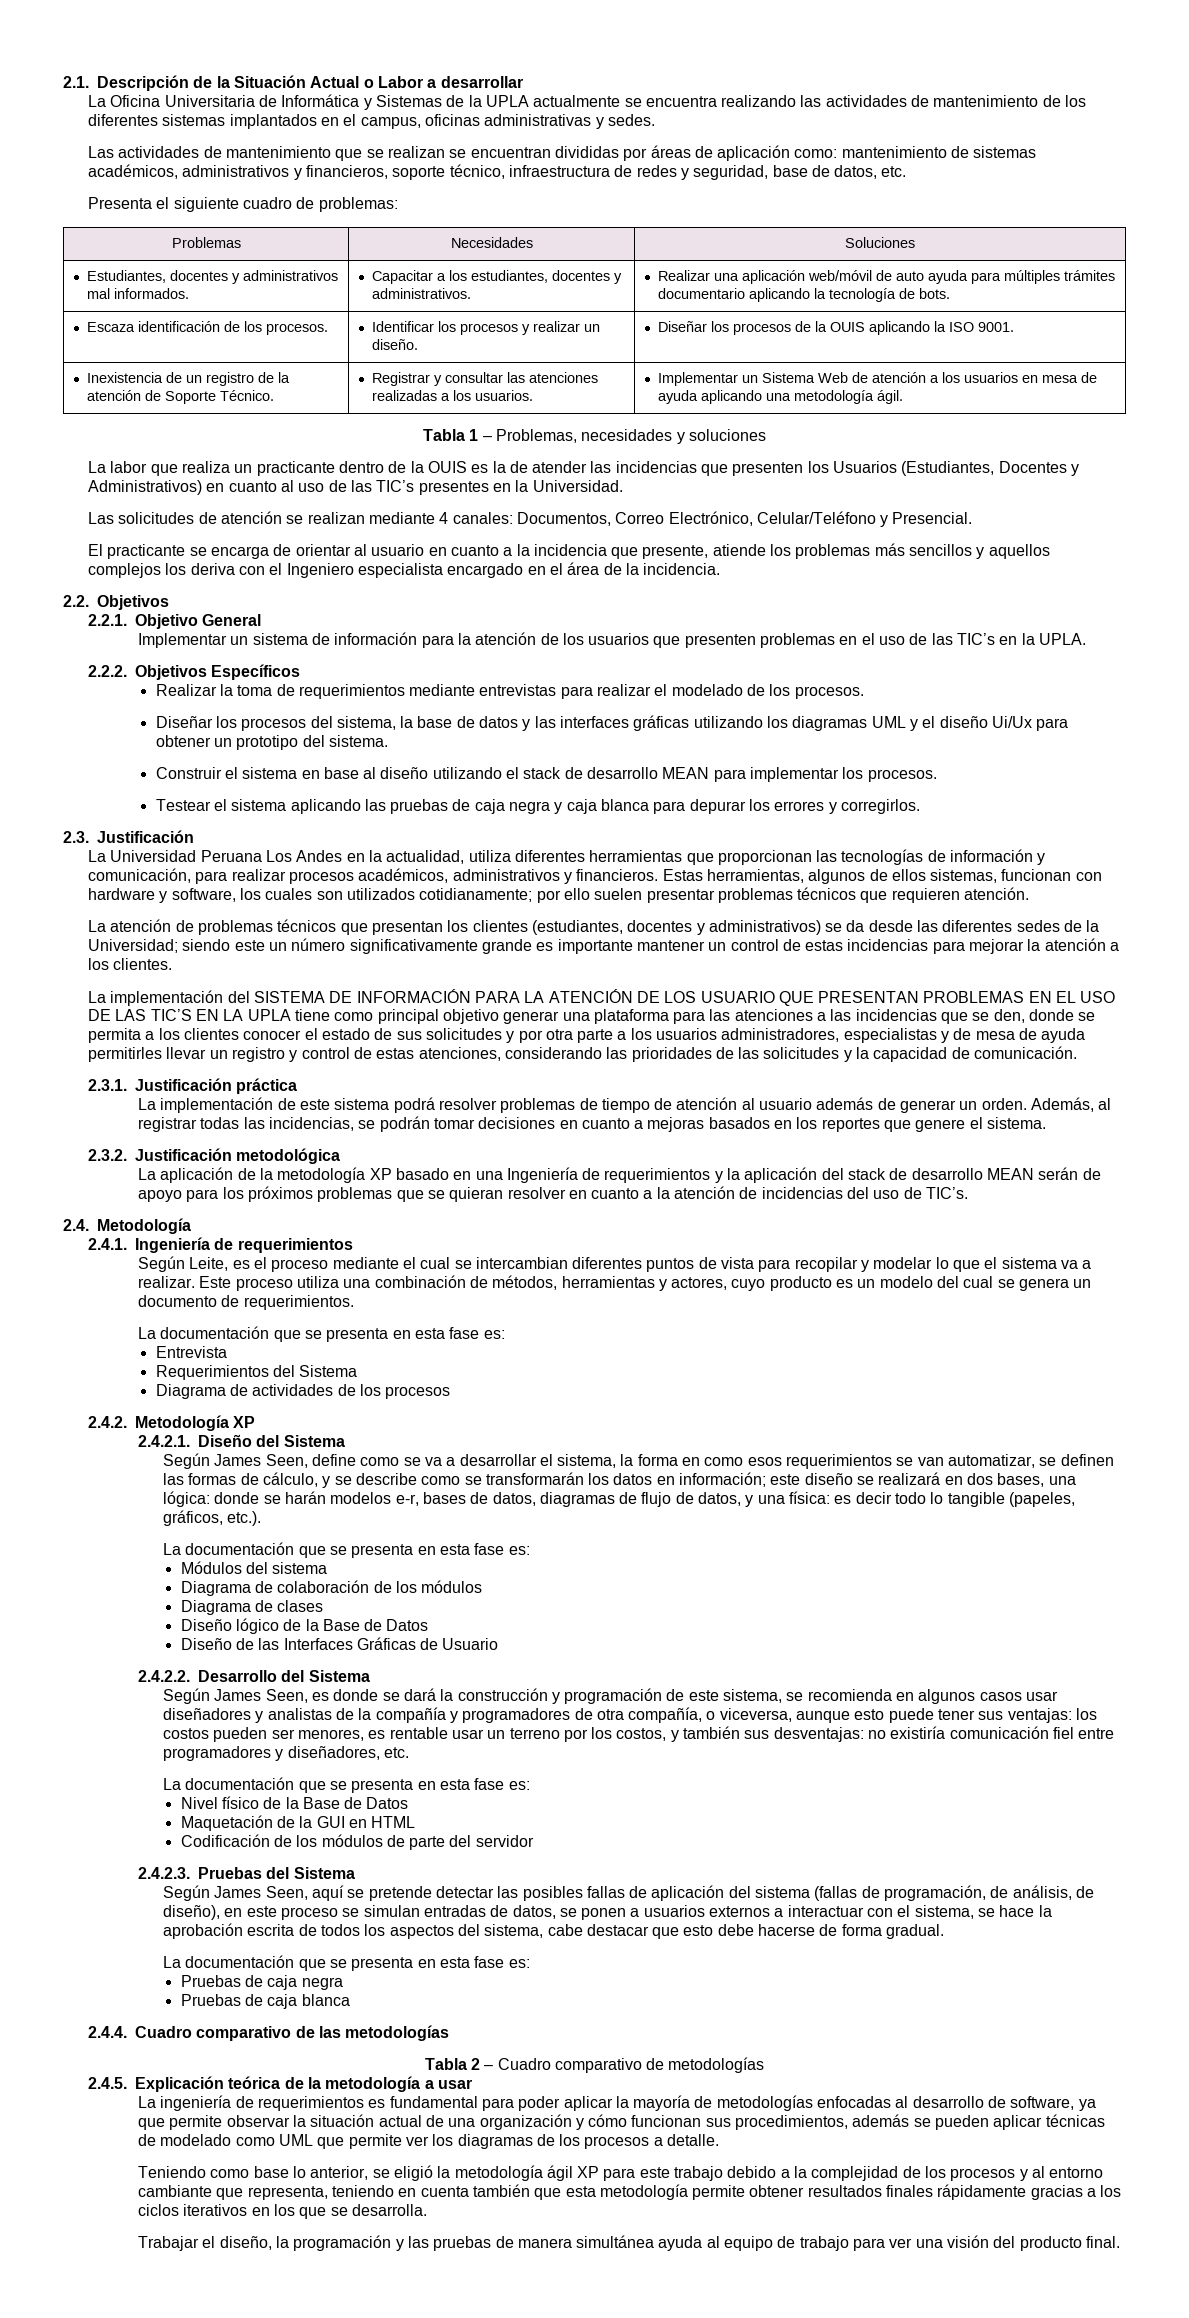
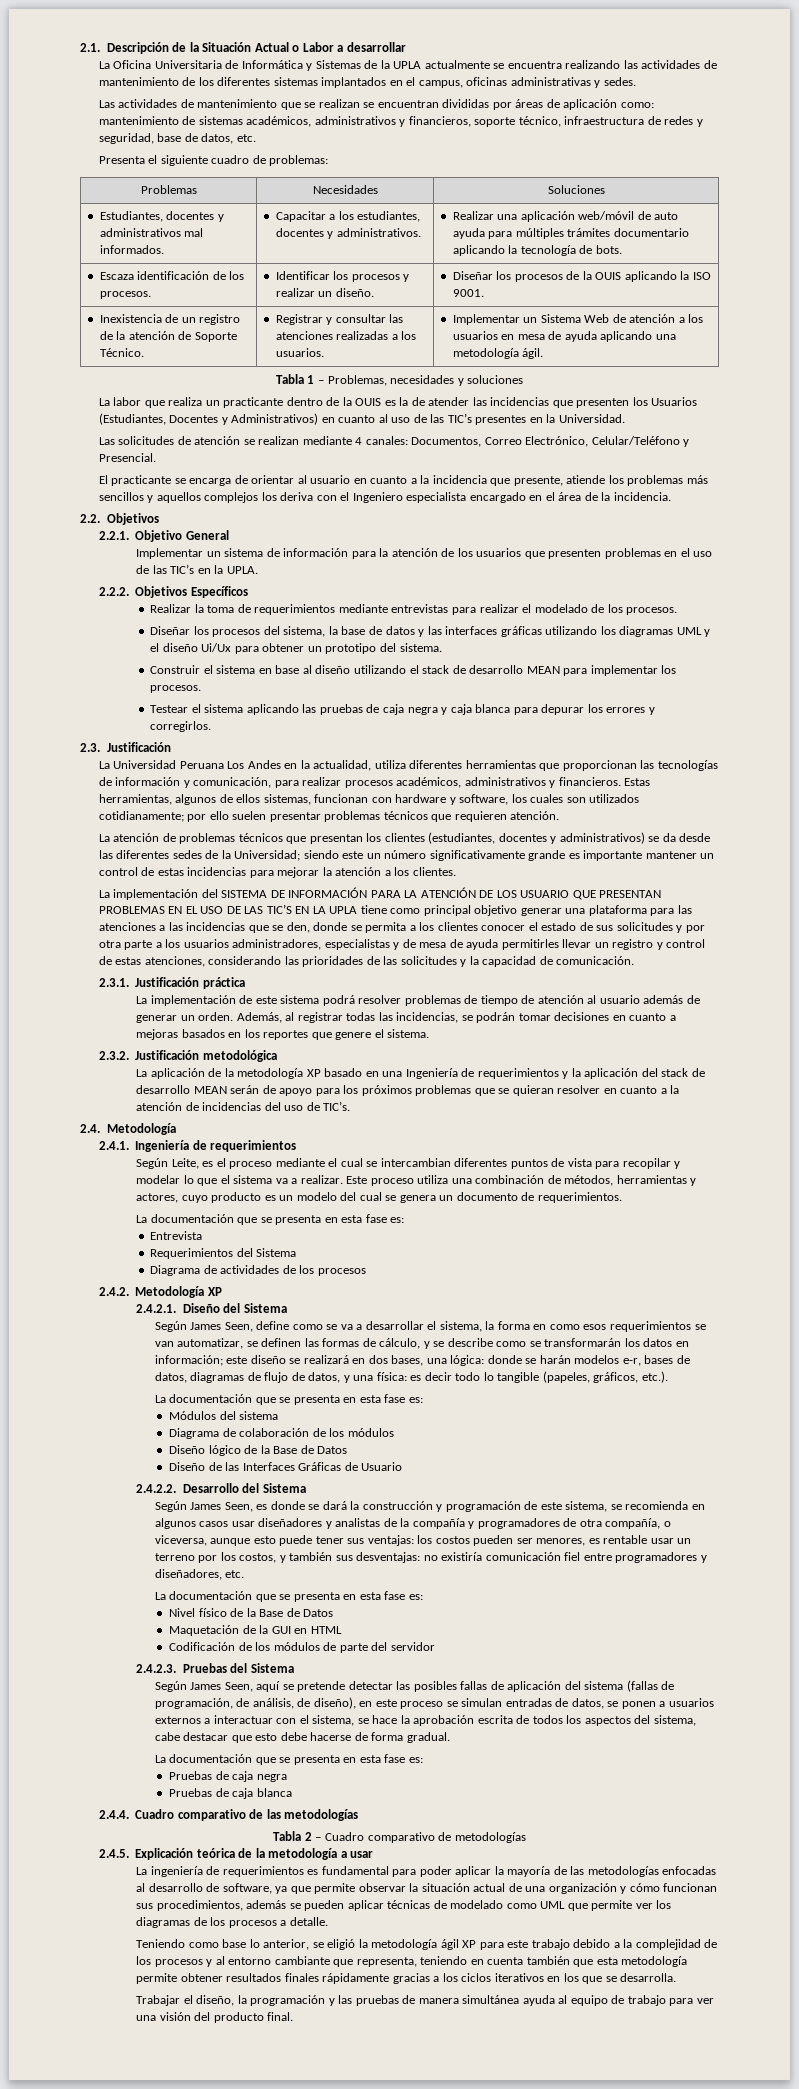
- Diagrama de clases
- La ingeniería de requerimientos es fundamental para poder aplicar la mayoría de metodologías enfocadas al desarrollo de software, ya que permite observar la situación actual de una organización y cómo funcionan sus procedimientos, además se pueden aplicar técnicas de modelado como UML que permite ver los diagramas de los procesos a detalle.
+ La ingeniería de requerimientos es fundamental para poder aplicar la mayoría de las metodologías enfocadas al desarrollo de software, ya que permite observar la situación actual de una organización y cómo funcionan sus procedimientos, además se pueden aplicar técnicas de modelado como UML que permite ver los diagramas de los procesos a detalle.

